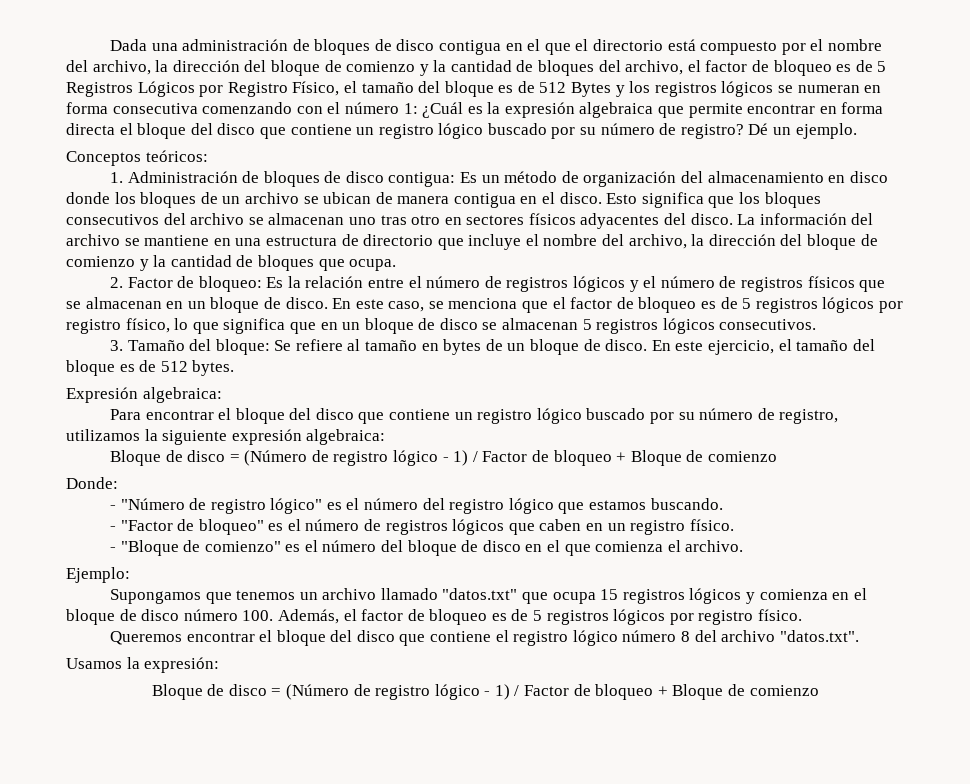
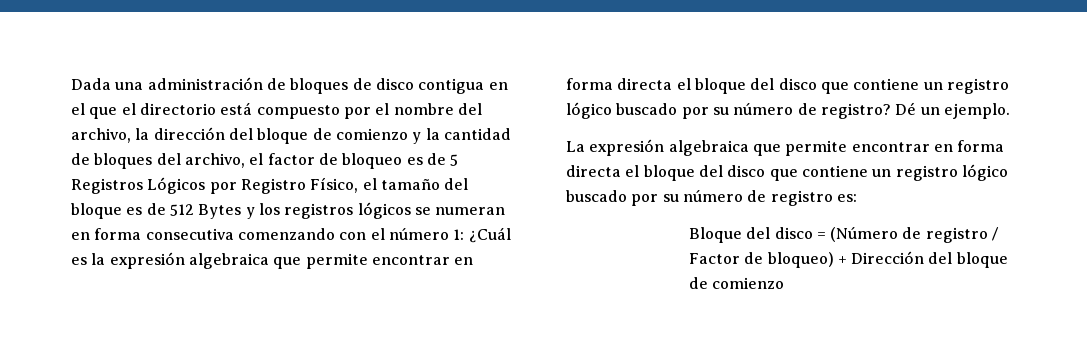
- Conceptos teóricos:
- 1. Administración de bloques de disco contigua: Es un método de organización del almacenamiento en disco donde los bloques de un archivo se ubican de manera contigua en el disco. Esto significa que los bloques consecutivos del archivo se almacenan uno tras otro en sectores físicos adyacentes del disco. La información del archivo se mantiene en una estructura de directorio que incluye el nombre del archivo, la dirección del bloque de comienzo y la cantidad de bloques que ocupa.
- 2. Factor de bloqueo: Es la relación entre el número de registros lógicos y el número de registros físicos que se almacenan en un bloque de disco. En este caso, se menciona que el factor de bloqueo es de 5 registros lógicos por registro físico, lo que significa que en un bloque de disco se almacenan 5 registros lógicos consecutivos.
- 3. Tamaño del bloque: Se refiere al tamaño en bytes de un bloque de disco. En este ejercicio, el tamaño del bloque es de 512 bytes.
- Expresión algebraica:
- Para encontrar el bloque del disco que contiene un registro lógico buscado por su número de registro, utilizamos la siguiente expresión algebraica:
- Bloque de disco = (Número de registro lógico - 1) / Factor de bloqueo + Bloque de comienzo
- Donde:
- - "Número de registro lógico" es el número del registro lógico que estamos buscando.
- - "Factor de bloqueo" es el número de registros lógicos que caben en un registro físico.
- - "Bloque de comienzo" es el número del bloque de disco en el que comienza el archivo.
- Ejemplo:
- Supongamos que tenemos un archivo llamado "datos.txt" que ocupa 15 registros lógicos y comienza en el bloque de disco número 100. Además, el factor de bloqueo es de 5 registros lógicos por registro físico.
- Queremos encontrar el bloque del disco que contiene el registro lógico número 8 del archivo "datos.txt".
- Usamos la expresión:
- Bloque de disco = (Número de registro lógico - 1) / Factor de bloqueo + Bloque de comienzo
+ La expresión algebraica que permite encontrar en forma directa el bloque del disco que contiene un registro lógico buscado por su número de registro es:
+ Bloque del disco = (Número de registro / Factor de bloqueo) + Dirección del bloque de comienzo

